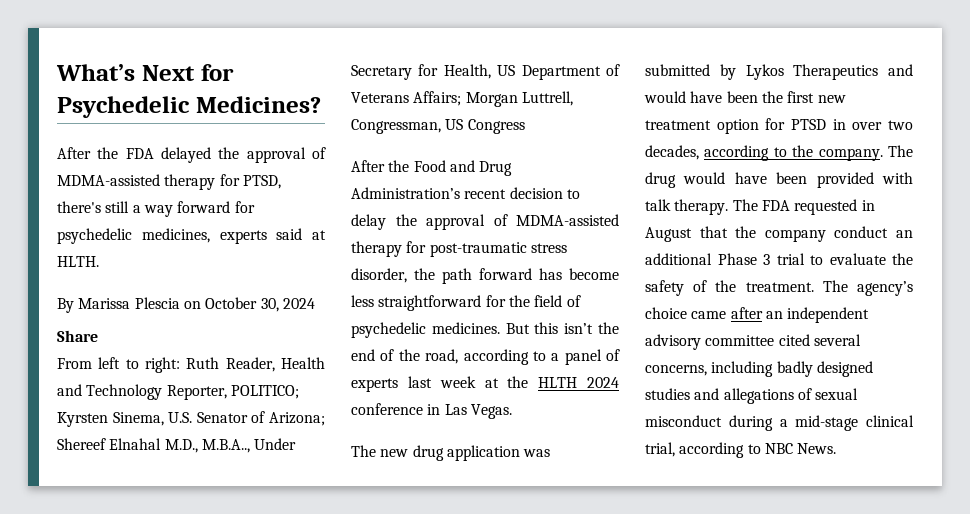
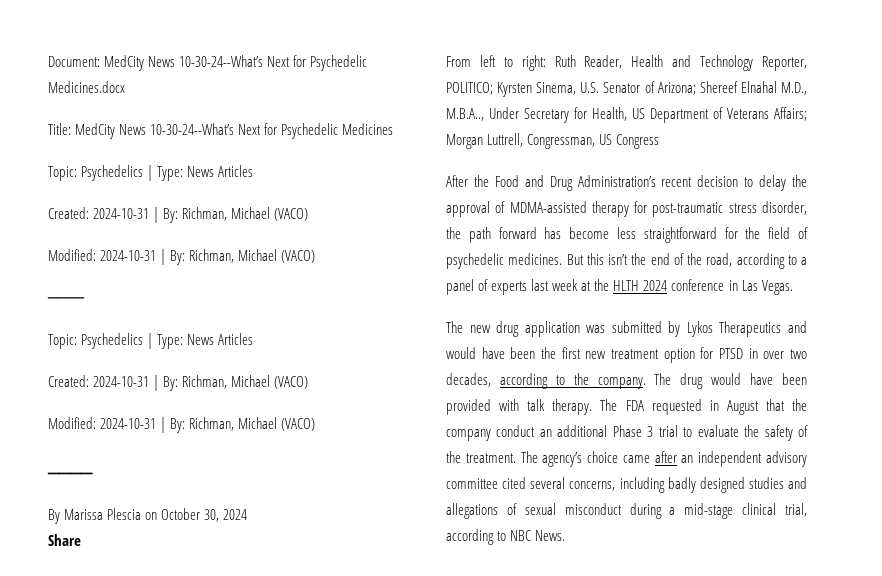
- What’s Next for Psychedelic Medicines?
- After the FDA delayed the approval of MDMA-assisted therapy for PTSD, there's still a way forward for psychedelic medicines, experts said at HLTH.
+ Document: MedCity News 10-30-24--What’s Next for Psychedelic Medicines.docx
+ Title: MedCity News 10-30-24--What’s Next for Psychedelic Medicines
+ Topic: Psychedelics | Type: News Articles
+ Created: 2024-10-31 | By: Richman, Michael (VACO)
+ Modified: 2024-10-31 | By: Richman, Michael (VACO)
+ ────
+ Topic: Psychedelics | Type: News Articles
+ Created: 2024-10-31 | By: Richman, Michael (VACO)
+ Modified: 2024-10-31 | By: Richman, Michael (VACO)
+ ────

